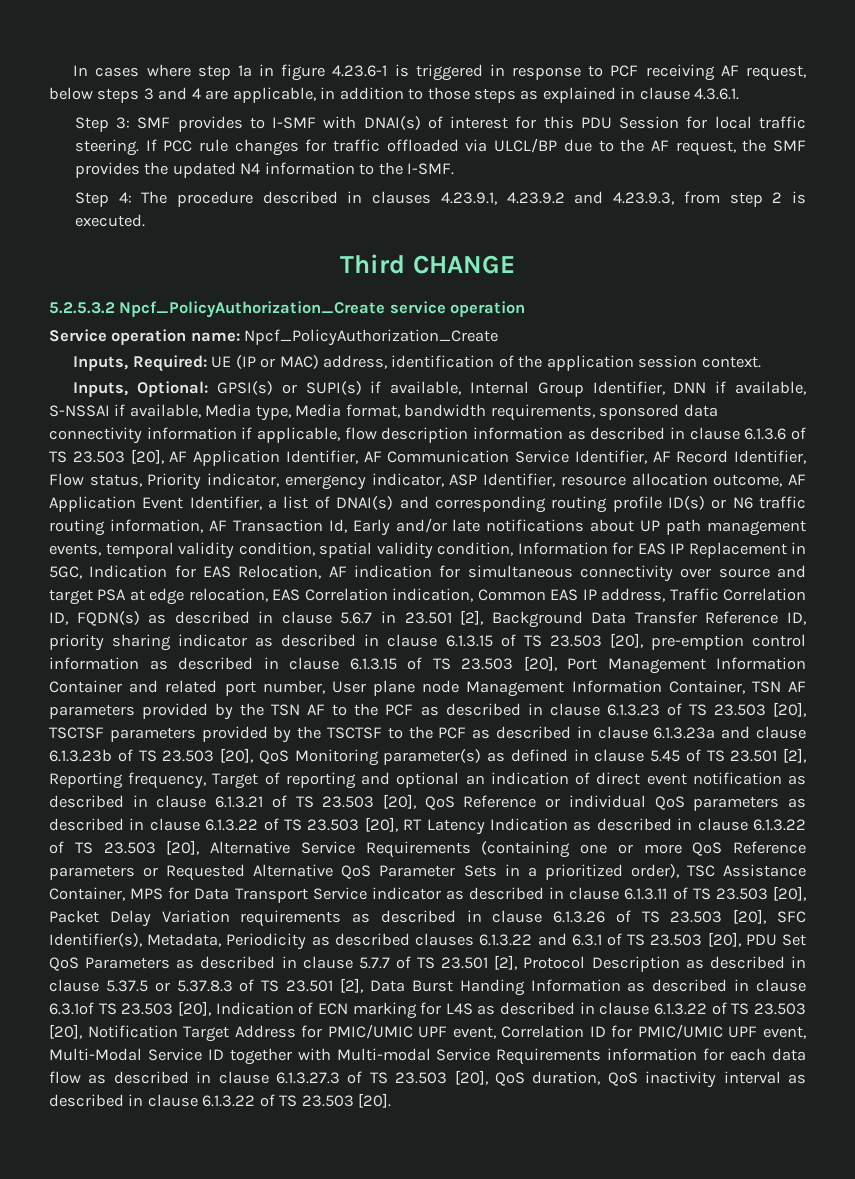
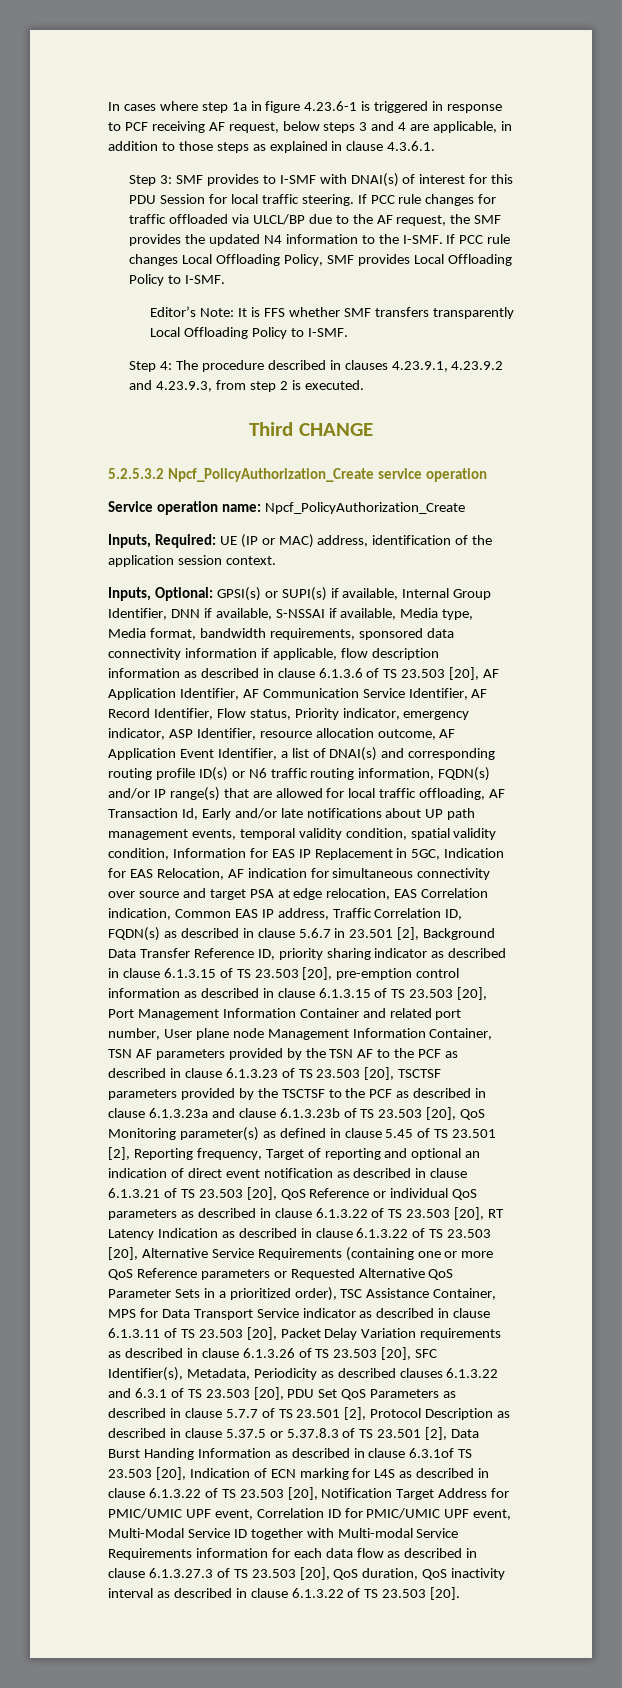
+ If PCC rule changes Local Offloading Policy, SMF provides Local Offloading Policy to I-SMF.
+ Editor’s Note: It is FFS whether SMF transfers transparently Local Offloading Policy to I-SMF.
- GPSI(s) or SUPI(s) if available, Internal Group Identifier, DNN if available, S-NSSAI if available, Media type, Media format, bandwidth requirements, sponsored data connectivity information if applicable, flow description information as described in clause 6.1.3.6 of TS 23.503 [20], AF Application Identifier, AF Communication Service Identifier, AF Record Identifier, Flow status, Priority indicator, emergency indicator, ASP Identifier, resource allocation outcome, AF Application Event Identifier, a list of DNAI(s) and corresponding routing profile ID(s) or N6 traffic routing information, AF Transaction Id, Early and/or late notifications about UP path management events, temporal validity condition, spatial validity condition, Information for EAS IP Replacement in 5GC, Indication for EAS Relocation, AF indication for simultaneous connectivity over source and target PSA at edge relocation, EAS Correlation indication, Common EAS IP address, Traffic Correlation ID, FQDN(s) as described in clause 5.6.7 in 23.501 [2], Background Data Transfer Reference ID, priority sharing indicator as described in clause 6.1.3.15 of TS 23.503 [20], pre-emption control information as described in clause 6.1.3.15 of TS 23.503 [20], Port Management Information Container and related port number, User plane node Management Information Container, TSN AF parameters provided by the TSN AF to the PCF as described in clause 6.1.3.23 of TS 23.503 [20], TSCTSF parameters provided by the TSCTSF to the PCF as described in clause 6.1.3.23a and clause 6.1.3.23b of TS 23.503 [20], QoS Monitoring parameter(s) as defined in clause 5.45 of TS 23.501 [2], Reporting frequency, Target of reporting and optional an indication of direct event notification as described in clause 6.1.3.21 of TS 23.503 [20], QoS Reference or individual QoS parameters as described in clause 6.1.3.22 of TS 23.503 [20], RT Latency Indication as described in clause 6.1.3.22 of TS 23.503 [20], Alternative Service Requirements (containing one or more QoS Reference parameters or Requested Alternative QoS Parameter Sets in a prioritized order), TSC Assistance Container, MPS for Data Transport Service indicator as described in clause 6.1.3.11 of TS 23.503 [20], Packet Delay Variation requirements as described in clause 6.1.3.26 of TS 23.503 [20], SFC Identifier(s), Metadata, Periodicity as described clauses 6.1.3.22 and 6.3.1 of TS 23.503 [20], PDU Set QoS Parameters as described in clause 5.7.7 of TS 23.501 [2], Protocol Description as described in clause 5.37.5 or 5.37.8.3 of TS 23.501 [2], Data Burst Handing Information as described in clause 6.3.1of TS 23.503 [20], Indication of ECN marking for L4S as described in clause 6.1.3.22 of TS 23.503 [20], Notification Target Address for PMIC/UMIC UPF event, Correlation ID for PMIC/UMIC UPF event, Multi-Modal Service ID together with Multi-modal Service Requirements information for each data flow as described in clause 6.1.3.27.3 of TS 23.503 [20], QoS duration, QoS inactivity interval as described in clause 6.1.3.22 of TS 23.503 [20].
+ GPSI(s) or SUPI(s) if available, Internal Group Identifier, DNN if available, S-NSSAI if available, Media type, Media format, bandwidth requirements, sponsored data connectivity information if applicable, flow description information as described in clause 6.1.3.6 of TS 23.503 [20], AF Application Identifier, AF Communication Service Identifier, AF Record Identifier, Flow status, Priority indicator, emergency indicator, ASP Identifier, resource allocation outcome, AF Application Event Identifier, a list of DNAI(s) and corresponding routing profile ID(s) or N6 traffic routing information, FQDN(s) and/or IP range(s) that are allowed for local traffic offloading, AF Transaction Id, Early and/or late notifications about UP path management events, temporal validity condition, spatial validity condition, Information for EAS IP Replacement in 5GC, Indication for EAS Relocation, AF indication for simultaneous connectivity over source and target PSA at edge relocation, EAS Correlation indication, Common EAS IP address, Traffic Correlation ID, FQDN(s) as described in clause 5.6.7 in 23.501 [2], Background Data Transfer Reference ID, priority sharing indicator as described in clause 6.1.3.15 of TS 23.503 [20], pre-emption control information as described in clause 6.1.3.15 of TS 23.503 [20], Port Management Information Container and related port number, User plane node Management Information Container, TSN AF parameters provided by the TSN AF to the PCF as described in clause 6.1.3.23 of TS 23.503 [20], TSCTSF parameters provided by the TSCTSF to the PCF as described in clause 6.1.3.23a and clause 6.1.3.23b of TS 23.503 [20], QoS Monitoring parameter(s) as defined in clause 5.45 of TS 23.501 [2], Reporting frequency, Target of reporting and optional an indication of direct event notification as described in clause 6.1.3.21 of TS 23.503 [20], QoS Reference or individual QoS parameters as described in clause 6.1.3.22 of TS 23.503 [20], RT Latency Indication as described in clause 6.1.3.22 of TS 23.503 [20], Alternative Service Requirements (containing one or more QoS Reference parameters or Requested Alternative QoS Parameter Sets in a prioritized order), TSC Assistance Container, MPS for Data Transport Service indicator as described in clause 6.1.3.11 of TS 23.503 [20], Packet Delay Variation requirements as described in clause 6.1.3.26 of TS 23.503 [20], SFC Identifier(s), Metadata, Periodicity as described clauses 6.1.3.22 and 6.3.1 of TS 23.503 [20], PDU Set QoS Parameters as described in clause 5.7.7 of TS 23.501 [2], Protocol Description as described in clause 5.37.5 or 5.37.8.3 of TS 23.501 [2], Data Burst Handing Information as described in clause 6.3.1of TS 23.503 [20], Indication of ECN marking for L4S as described in clause 6.1.3.22 of TS 23.503 [20], Notification Target Address for PMIC/UMIC UPF event, Correlation ID for PMIC/UMIC UPF event, Multi-Modal Service ID together with Multi-modal Service Requirements information for each data flow as described in clause 6.1.3.27.3 of TS 23.503 [20], QoS duration, QoS inactivity interval as described in clause 6.1.3.22 of TS 23.503 [20].

